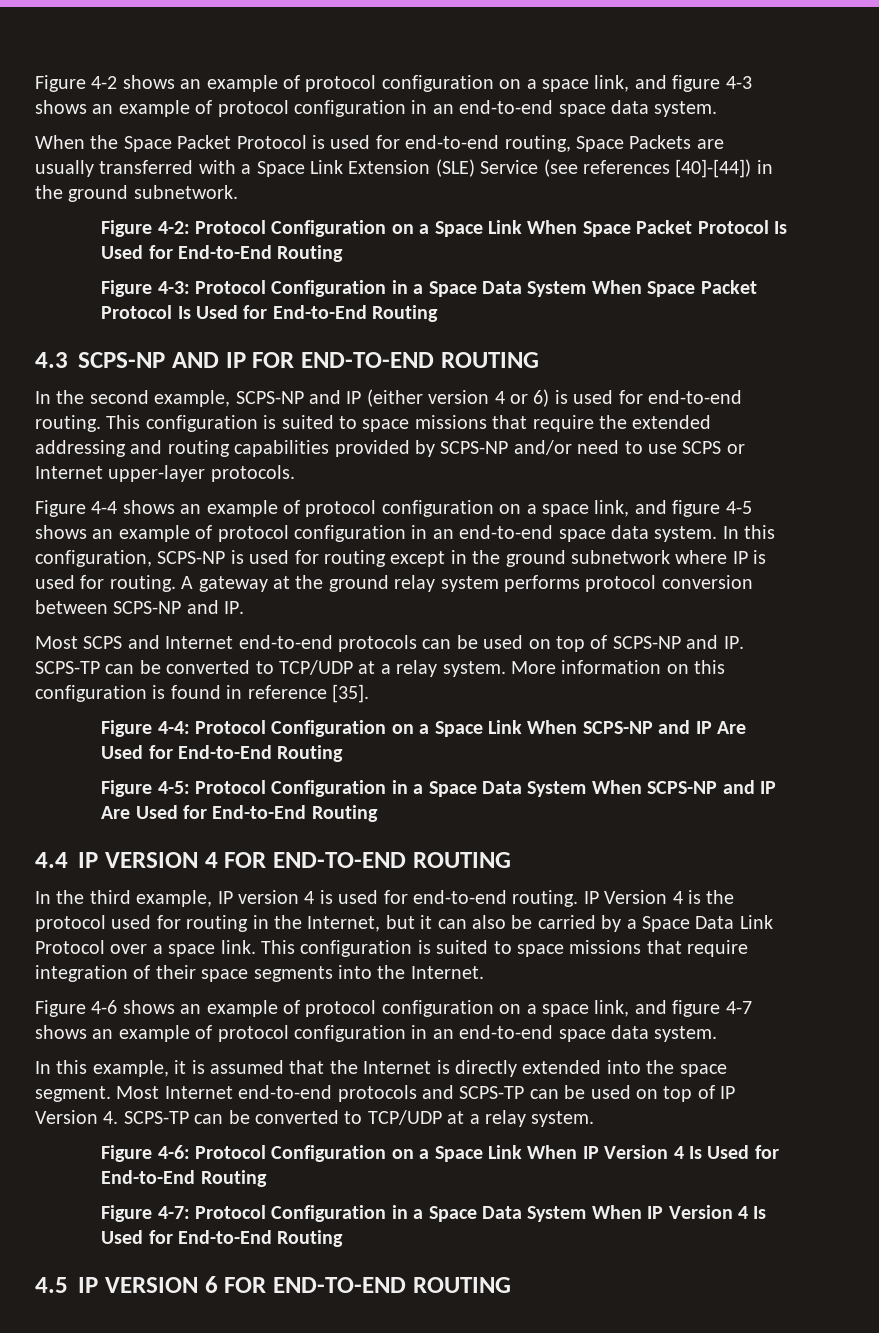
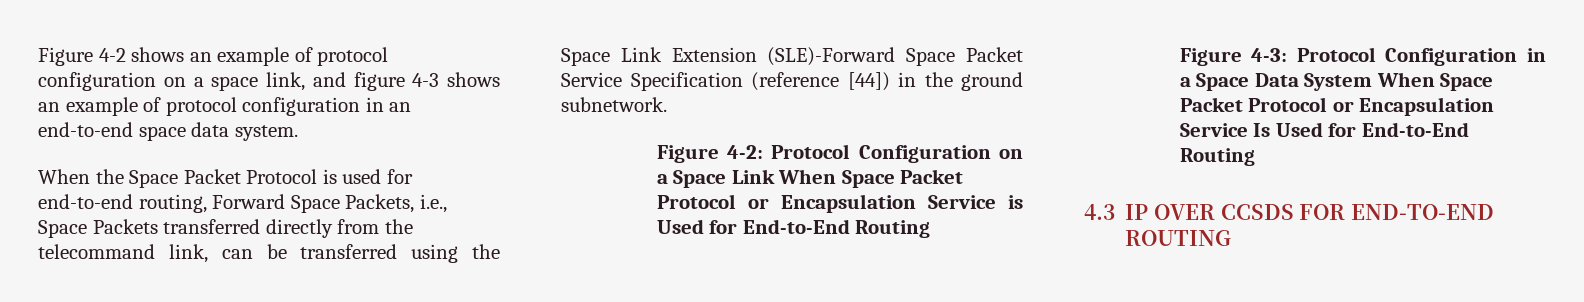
- When the Space Packet Protocol is used for end-to-end routing, Space Packets are usually transferred with a Space Link Extension (SLE) Service (see references [40]-[44]) in the ground subnetwork.
+ When the Space Packet Protocol is used for end-to-end routing, Forward Space Packets, i.e., Space Packets transferred directly from the telecommand link, can be transferred using the Space Link Extension (SLE)-Forward Space Packet Service Specification (reference [44]) in the ground subnetwork.
- Figure 4-2: Protocol Configuration on a Space Link When Space Packet Protocol Is Used for End-to-End Routing
+ Figure 4-2: Protocol Configuration on a Space Link When Space Packet Protocol or Encapsulation Service is Used for End-to-End Routing
- Figure 4-3: Protocol Configuration in a Space Data System When Space Packet Protocol Is Used for End-to-End Routing
- 4.3 SCPS-NP AND IP FOR END-TO-END ROUTING
- In the second example, SCPS-NP and IP (either version 4 or 6) is used for end-to-end routing. This configuration is suited to space missions that require the extended addressing and routing capabilities provided by SCPS-NP and/or need to use SCPS or Internet upper-layer protocols.
- Figure 4-4 shows an example of protocol configuration on a space link, and figure 4-5 shows an example of protocol configuration in an end-to-end space data system. In this configuration, SCPS-NP is used for routing except in the ground subnetwork where IP is used for routing. A gateway at the ground relay system performs protocol conversion between SCPS-NP and IP.
- Most SCPS and Internet end-to-end protocols can be used on top of SCPS-NP and IP. SCPS-TP can be converted to TCP/UDP at a relay system. More information on this configuration is found in reference [35].
- Figure 4-4: Protocol Configuration on a Space Link When SCPS-NP and IP Are Used for End-to-End Routing
- Figure 4-5: Protocol Configuration in a Space Data System When SCPS-NP and IP Are Used for End-to-End Routing
- 4.4 IP VERSION 4 FOR END-TO-END ROUTING
- In the third example, IP version 4 is used for end-to-end routing. IP Version 4 is the protocol used for routing in the Internet, but it can also be carried by a Space Data Link Protocol over a space link. This configuration is suited to space missions that require integration of their space segments into the Internet.
- Figure 4-6 shows an example of protocol configuration on a space link, and figure 4-7 shows an example of protocol configuration in an end-to-end space data system.
- In this example, it is assumed that the Internet is directly extended into the space segment. Most Internet end-to-end protocols and SCPS-TP can be used on top of IP Version 4. SCPS-TP can be converted to TCP/UDP at a relay system.
- Figure 4-6: Protocol Configuration on a Space Link When IP Version 4 Is Used for End-to-End Routing
- Figure 4-7: Protocol Configuration in a Space Data System When IP Version 4 Is Used for End-to-End Routing
- 4.5 IP VERSION 6 FOR END-TO-END ROUTING
+ Figure 4-3: Protocol Configuration in a Space Data System When Space Packet Protocol or Encapsulation Service Is Used for End-to-End Routing
+ 4.3 IP OVER CCSDS FOR END-TO-END ROUTING

